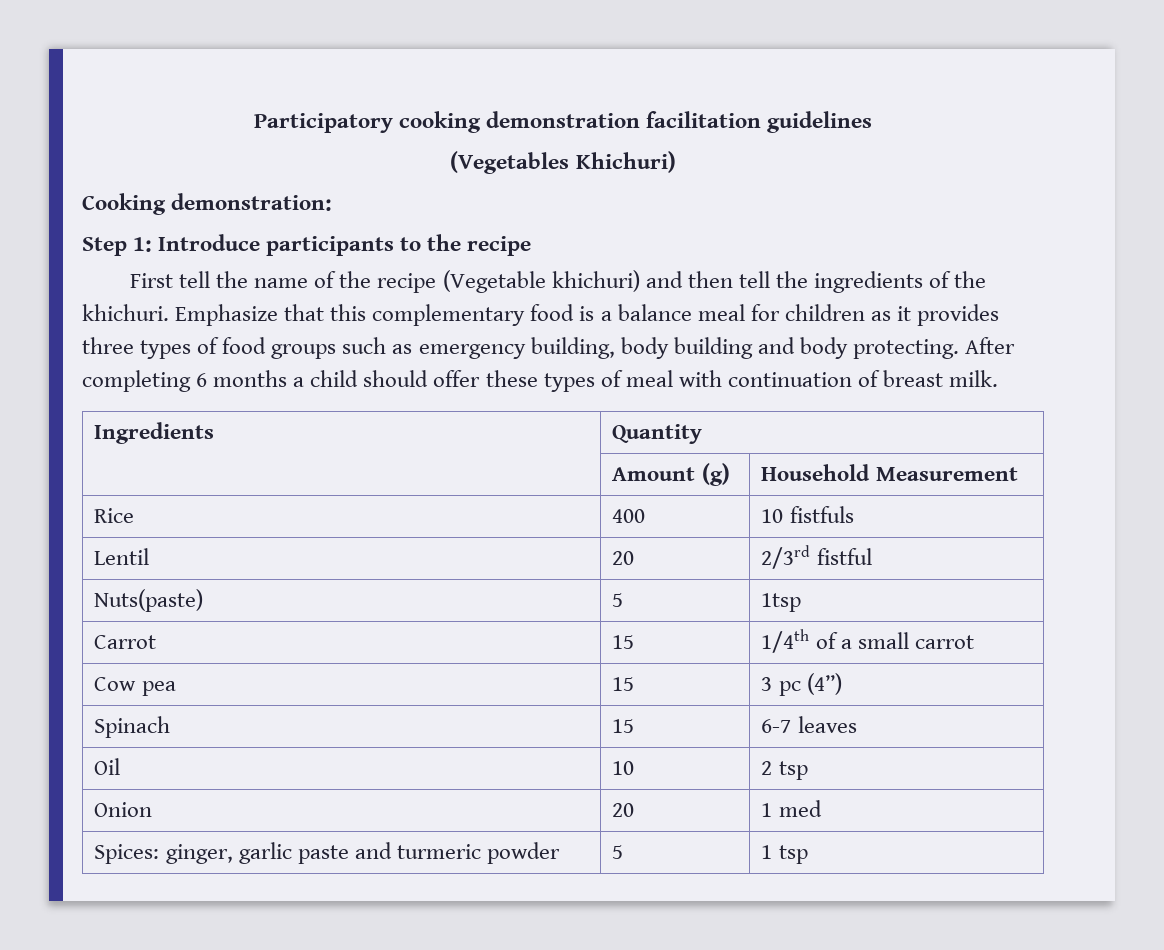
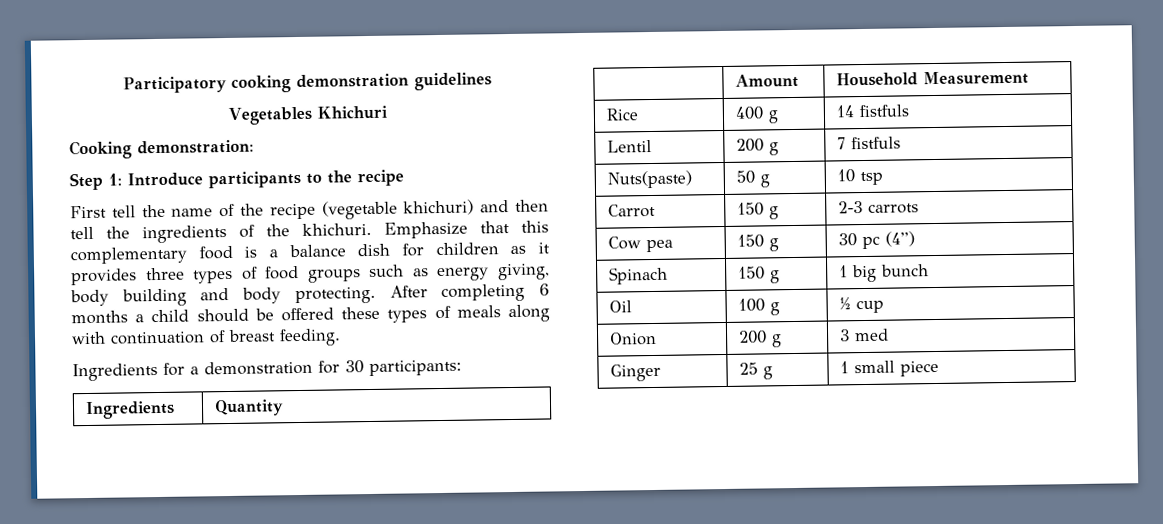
- Participatory cooking demonstration facilitation guidelines
+ Participatory cooking demonstration guidelines
- (Vegetables Khichuri)
+ Vegetables Khichuri
- First tell the name of the recipe (Vegetable khichuri) and then tell the ingredients of the khichuri.
+ First tell the name of the recipe (vegetable khichuri) and then tell the ingredients of the khichuri.
- Emphasize that this complementary food is a balance meal for children as it provides three types of food groups such as emergency building, body building and body protecting.
+ Emphasize that this complementary food is a balance dish for children as it provides three types of food groups such as energy giving, body building and body protecting.
- After completing 6 months a child should offer these types of meal with continuation of breast milk.
+ After completing 6 months a child should be offered these types of meals along with continuation of breast feeding.
+ Ingredients for a demonstration for 30 participants:
- | Amount (g) | Household Measurement
+ | Amount | Household Measurement
- Rice | 400 | 10 fistfuls
+ Rice | 400 g | 14 fistfuls
- Lentil | 20 | 2/3rd fistful
- Nuts(paste) | 5 | 1tsp
- Carrot | 15 | 1/4th of a small carrot
+ Lentil | 200 g | 7 fistfuls
+ Nuts(paste) | 50 g | 10 tsp
+ Carrot | 150 g | 2-3 carrots
- Cow pea | 15 | 3 pc (4”)
+ Cow pea | 150 g | 30 pc (4”)
- Spinach | 15 | 6-7 leaves
- Oil | 10 | 2 tsp
- Onion | 20 | 1 med
- Spices: ginger, garlic paste and turmeric powder | 5 | 1 tsp
+ Spinach | 150 g | 1 big bunch
+ Oil | 100 g | ½ cup
+ Onion | 200 g | 3 med
+ Ginger | 25 g | 1 small piece

